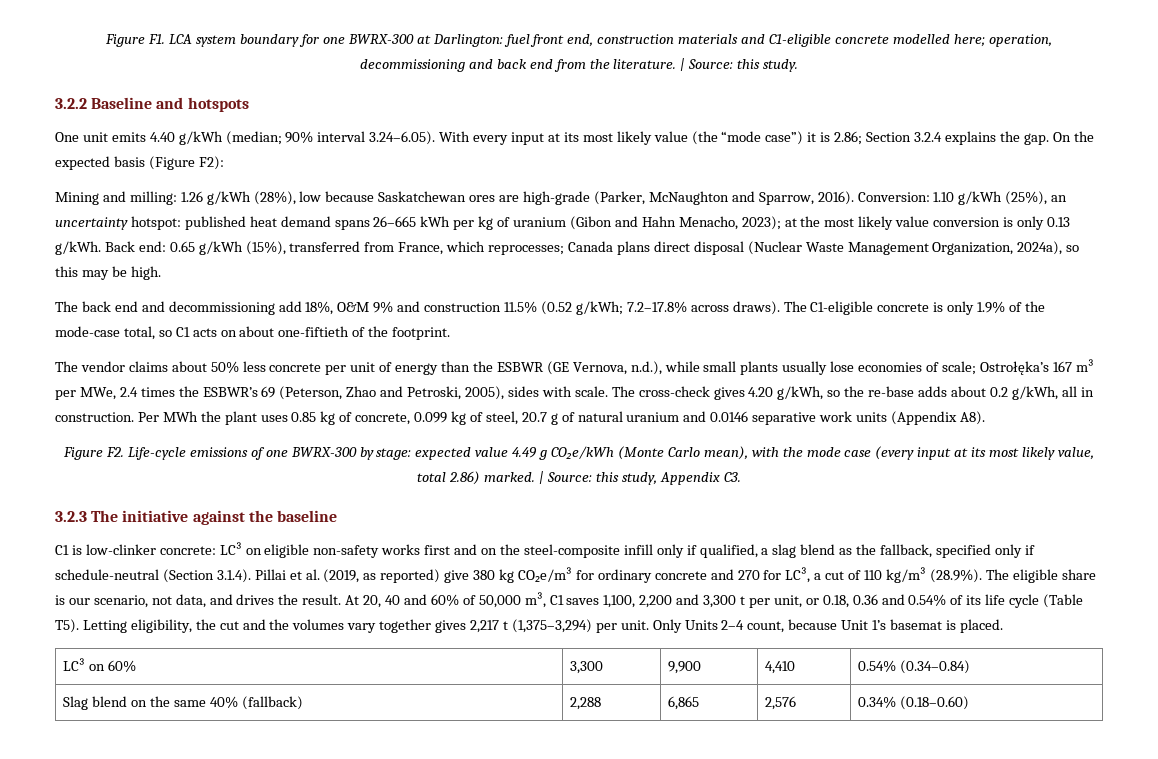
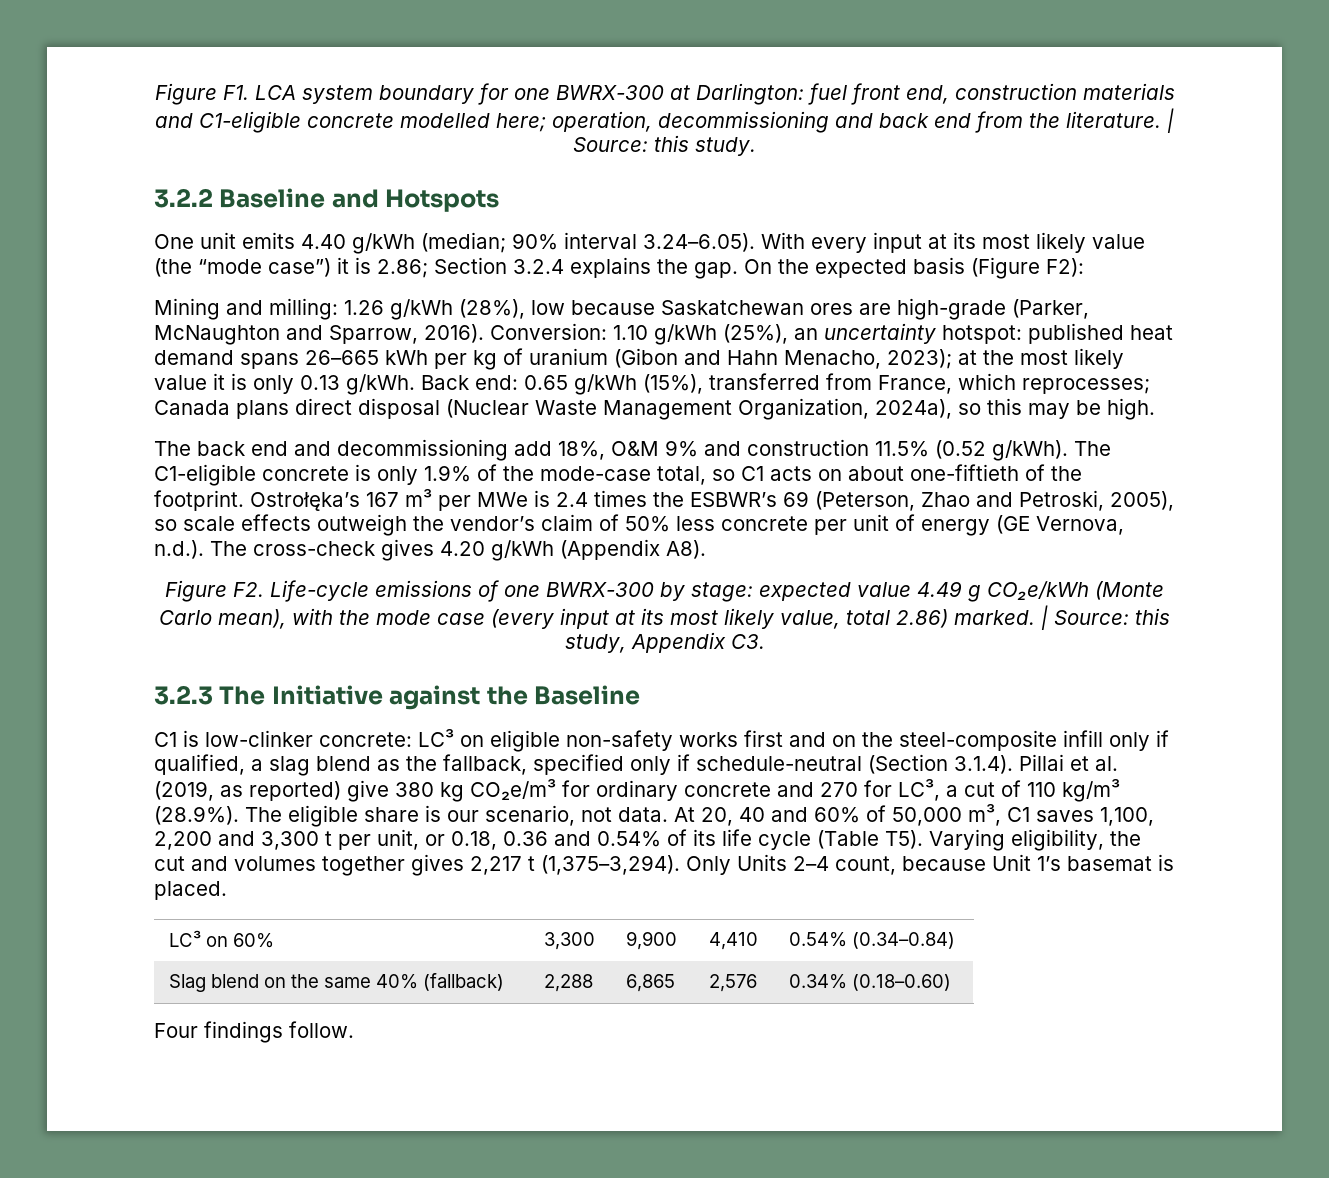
- 3.2.2 Baseline and hotspots
+ 3.2.2 Baseline and Hotspots
- Conversion: 1.10 g/kWh (25%), an uncertainty hotspot: published heat demand spans 26–665 kWh per kg of uranium (Gibon and Hahn Menacho, 2023); at the most likely value conversion is only 0.13 g/kWh.
+ Conversion: 1.10 g/kWh (25%), an uncertainty hotspot: published heat demand spans 26–665 kWh per kg of uranium (Gibon and Hahn Menacho, 2023); at the most likely value it is only 0.13 g/kWh.
- The back end and decommissioning add 18%, O&M 9% and construction 11.5% (0.52 g/kWh; 7.2–17.8% across draws).
+ The back end and decommissioning add 18%, O&M 9% and construction 11.5% (0.52 g/kWh).
- The C1-eligible concrete is only 1.9% of the mode-case total, so C1 acts on about one-fiftieth of the footprint.
- The vendor claims about 50% less concrete per unit of energy than the ESBWR (GE Vernova, n.d.), while small plants usually lose economies of scale; Ostrołęka’s 167 m³ per MWe, 2.4 times the ESBWR’s 69 (Peterson, Zhao and Petroski, 2005), sides with scale. The cross-check gives 4.20 g/kWh, so the re-base adds about 0.2 g/kWh, all in construction. Per MWh the plant uses 0.85 kg of concrete, 0.099 kg of steel, 20.7 g of natural uranium and 0.0146 separative work units (Appendix A8).
+ The C1-eligible concrete is only 1.9% of the mode-case total, so C1 acts on about one-fiftieth of the footprint. Ostrołęka’s 167 m³ per MWe is 2.4 times the ESBWR’s 69 (Peterson, Zhao and Petroski, 2005), so scale effects outweigh the vendor’s claim of 50% less concrete per unit of energy (GE Vernova, n.d.). The cross-check gives 4.20 g/kWh (Appendix A8).
- 3.2.3 The initiative against the baseline
+ 3.2.3 The Initiative against the Baseline
- C1 is low-clinker concrete: LC³ on eligible non-safety works first and on the steel-composite infill only if qualified, a slag blend as the fallback, specified only if schedule-neutral (Section 3.1.4). Pillai et al. (2019, as reported) give 380 kg CO₂e/m³ for ordinary concrete and 270 for LC³, a cut of 110 kg/m³ (28.9%). The eligible share is our scenario, not data, and drives the result.
+ C1 is low-clinker concrete: LC³ on eligible non-safety works first and on the steel-composite infill only if qualified, a slag blend as the fallback, specified only if schedule-neutral (Section 3.1.4). Pillai et al. (2019, as reported) give 380 kg CO₂e/m³ for ordinary concrete and 270 for LC³, a cut of 110 kg/m³ (28.9%). The eligible share is our scenario, not data.
- At 20, 40 and 60% of 50,000 m³, C1 saves 1,100, 2,200 and 3,300 t per unit, or 0.18, 0.36 and 0.54% of its life cycle (Table T5). Letting eligibility, the cut and the volumes vary together gives 2,217 t (1,375–3,294) per unit.
+ At 20, 40 and 60% of 50,000 m³, C1 saves 1,100, 2,200 and 3,300 t per unit, or 0.18, 0.36 and 0.54% of its life cycle (Table T5). Varying eligibility, the cut and volumes together gives 2,217 t (1,375–3,294).
+ Four findings follow.

